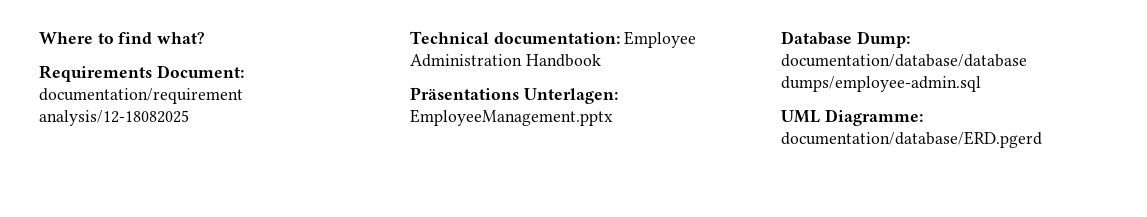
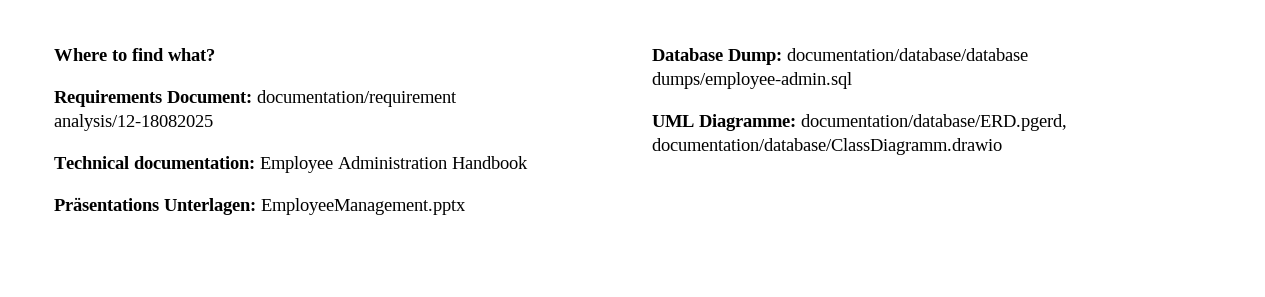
- UML Diagramme: documentation/database/ERD.pgerd
+ UML Diagramme: documentation/database/ERD.pgerd, documentation/database/ClassDiagramm.drawio

